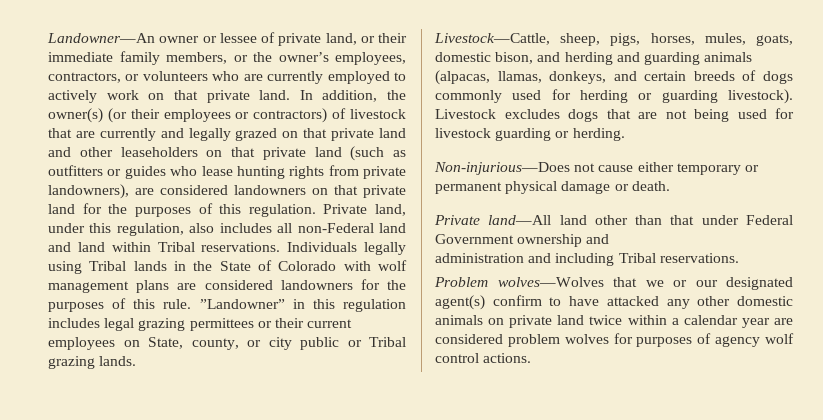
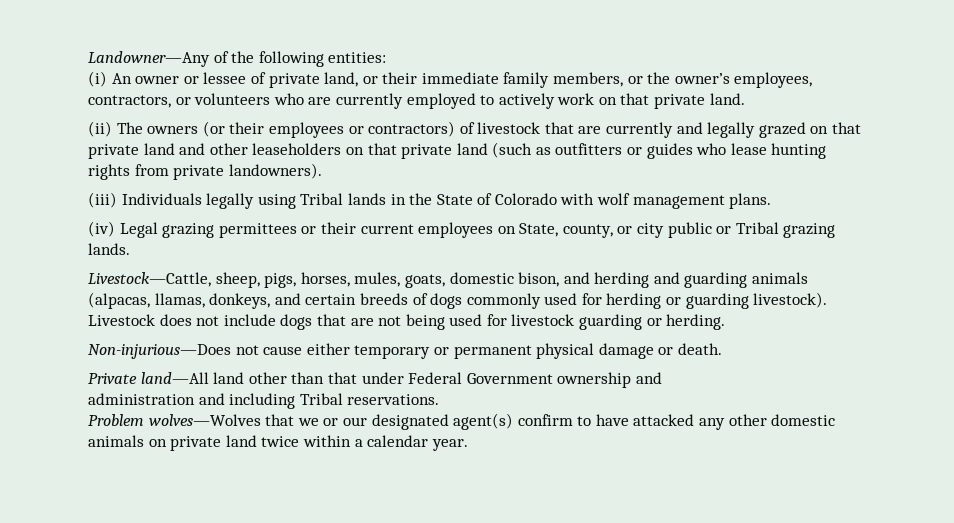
- Landowner—An owner or lessee of private land, or their immediate family members, or the owner’s employees, contractors, or volunteers who are currently employed to actively work on that private land. In addition, the owner(s) (or their employees or contractors) of livestock that are currently and legally grazed on that private land and other leaseholders on that private land (such as outfitters or guides who lease hunting rights from private landowners), are considered landowners on that private land for the purposes of this regulation. Private land, under this regulation, also includes all non-Federal land and land within Tribal reservations. Individuals legally using Tribal lands in the State of Colorado with wolf management plans are considered landowners for the purposes of this rule. ”Landowner” in this regulation includes legal grazing permittees or their current employees on State, county, or city public or Tribal grazing lands.
+ Landowner—Any of the following entities:
+ (i) An owner or lessee of private land, or their immediate family members, or the owner’s employees, contractors, or volunteers who are currently employed to actively work on that private land.
+ (ii) The owners (or their employees or contractors) of livestock that are currently and legally grazed on that private land and other leaseholders on that private land (such as outfitters or guides who lease hunting rights from private landowners).
+ (iii) Individuals legally using Tribal lands in the State of Colorado with wolf management plans.
+ (iv) Legal grazing permittees or their current employees on State, county, or city public or Tribal grazing lands.
- Livestock excludes dogs that are not being used for livestock guarding or herding.
+ Livestock does not include dogs that are not being used for livestock guarding or herding.
- Problem wolves—Wolves that we or our designated agent(s) confirm to have attacked any other domestic animals on private land twice within a calendar year are considered problem wolves for purposes of agency wolf control actions.
+ Problem wolves—Wolves that we or our designated agent(s) confirm to have attacked any other domestic animals on private land twice within a calendar year.

